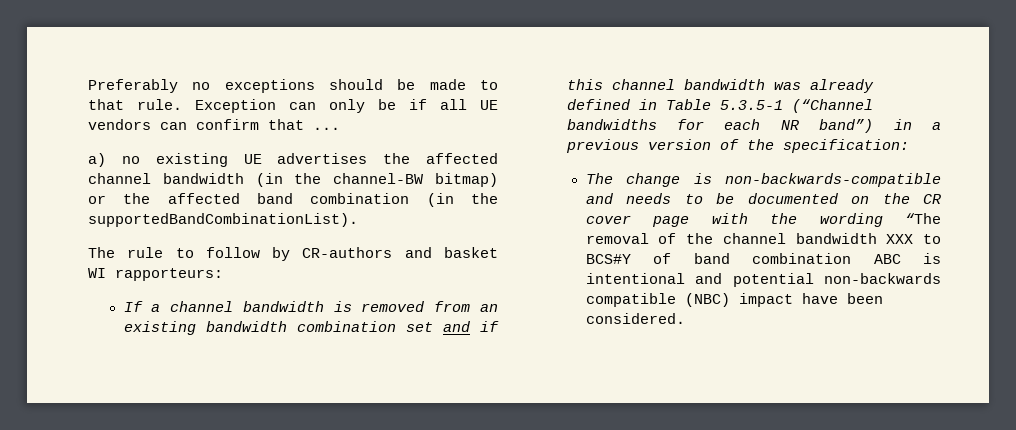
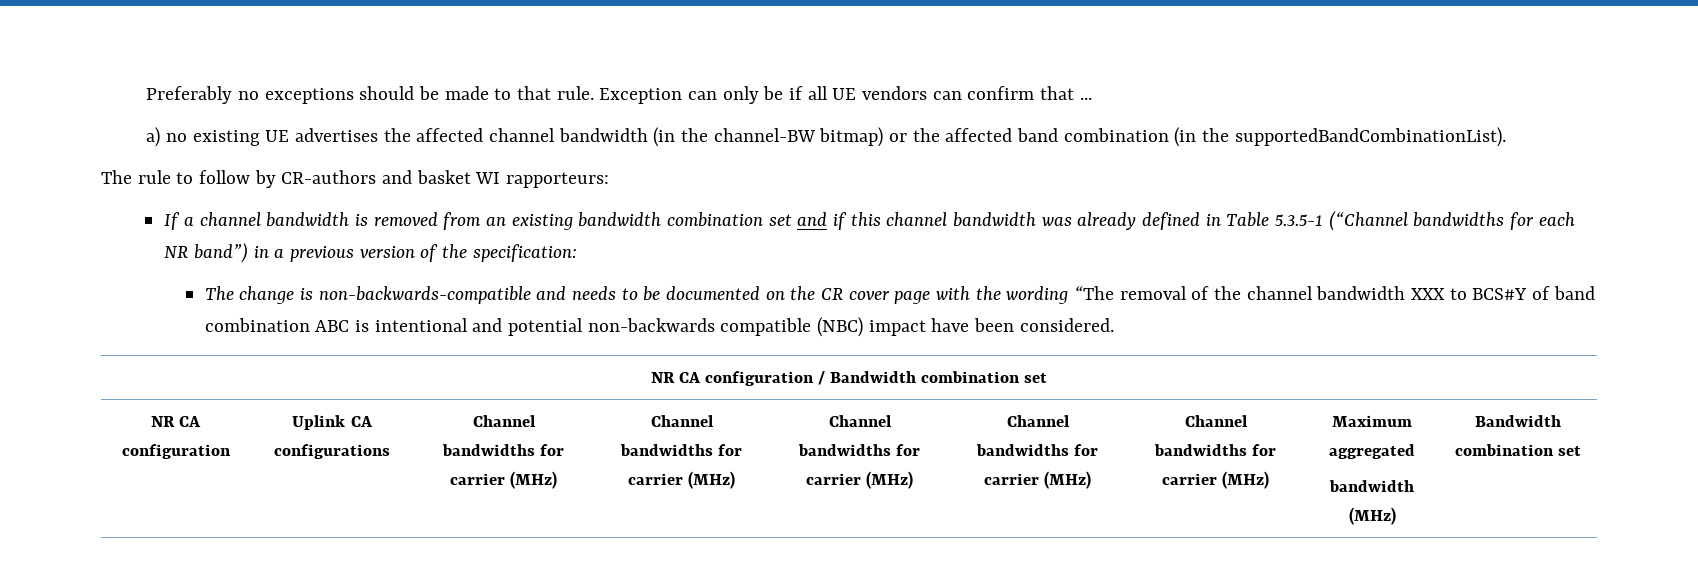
+ NR CA configuration / Bandwidth combination set
+ NR CA configuration | Uplink CA configurations | Channel bandwidths for carrier (MHz) | Channel bandwidths for carrier (MHz) | Channel bandwidths for carrier (MHz) | Channel bandwidths for carrier (MHz) | Channel bandwidths for carrier (MHz) | Maximum aggregated
+ bandwidth (MHz) | Bandwidth combination set

